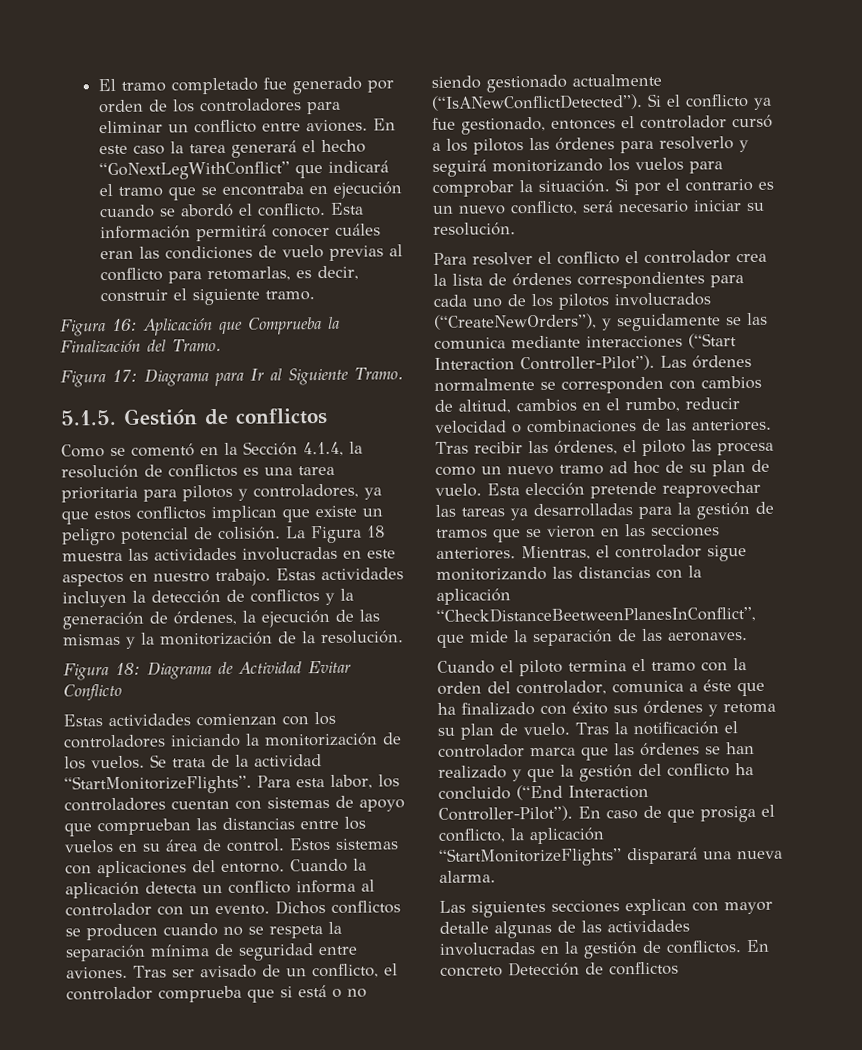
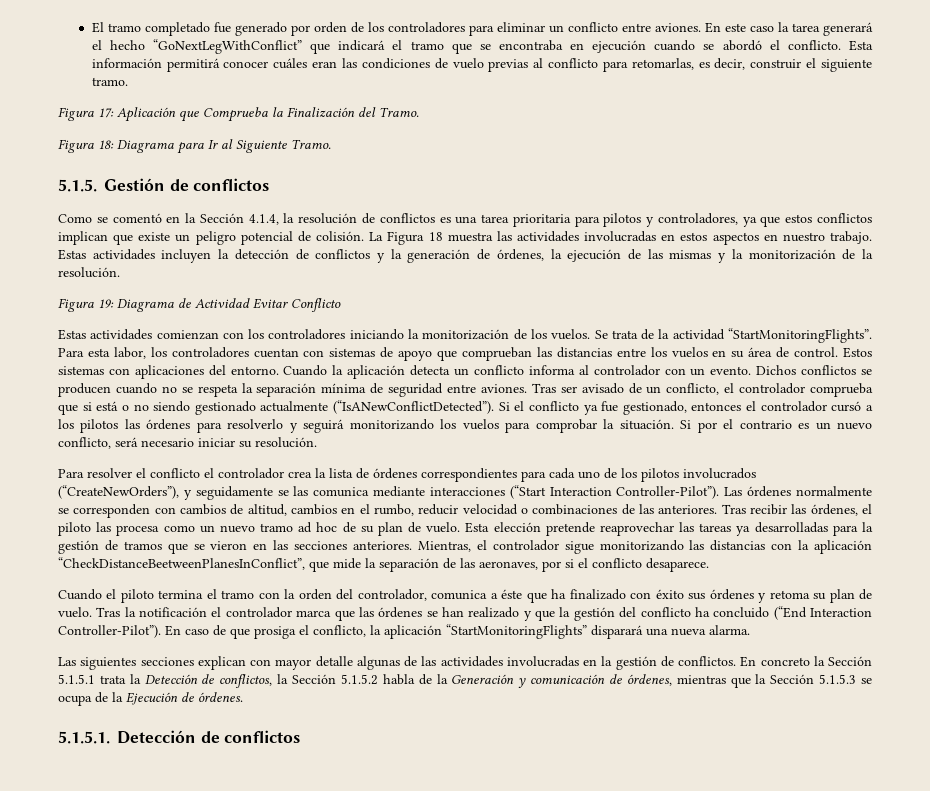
- Figura 16: Aplicación que Comprueba la Finalización del Tramo.
+ Figura 17: Aplicación que Comprueba la Finalización del Tramo.
- Figura 17: Diagrama para Ir al Siguiente Tramo.
+ Figura 18: Diagrama para Ir al Siguiente Tramo.
- La Figura 18 muestra las actividades involucradas en este aspectos en nuestro trabajo.
+ La Figura 18 muestra las actividades involucradas en estos aspectos en nuestro trabajo.
- Figura 18: Diagrama de Actividad Evitar Conflicto
+ Figura 19: Diagrama de Actividad Evitar Conflicto
- Se trata de la actividad “StartMonitorizeFlights”.
+ Se trata de la actividad “StartMonitoringFlights”.
- Mientras, el controlador sigue monitorizando las distancias con la aplicación “CheckDistanceBeetweenPlanesInConflict”, que mide la separación de las aeronaves.
+ Mientras, el controlador sigue monitorizando las distancias con la aplicación “CheckDistanceBeetweenPlanesInConflict”, que mide la separación de las aeronaves, por si el conflicto desaparece.
- En caso de que prosiga el conflicto, la aplicación “StartMonitorizeFlights” disparará una nueva alarma.
+ En caso de que prosiga el conflicto, la aplicación “StartMonitoringFlights” disparará una nueva alarma.
- En concreto Detección de conflictos
+ En concreto la Sección 5.1.5.1 trata la Detección de conflictos, la Sección 5.1.5.2 habla de la Generación y comunicación de órdenes, mientras que la Sección 5.1.5.3 se ocupa de la Ejecución de órdenes.
+ 5.1.5.1. Detección de conflictos

